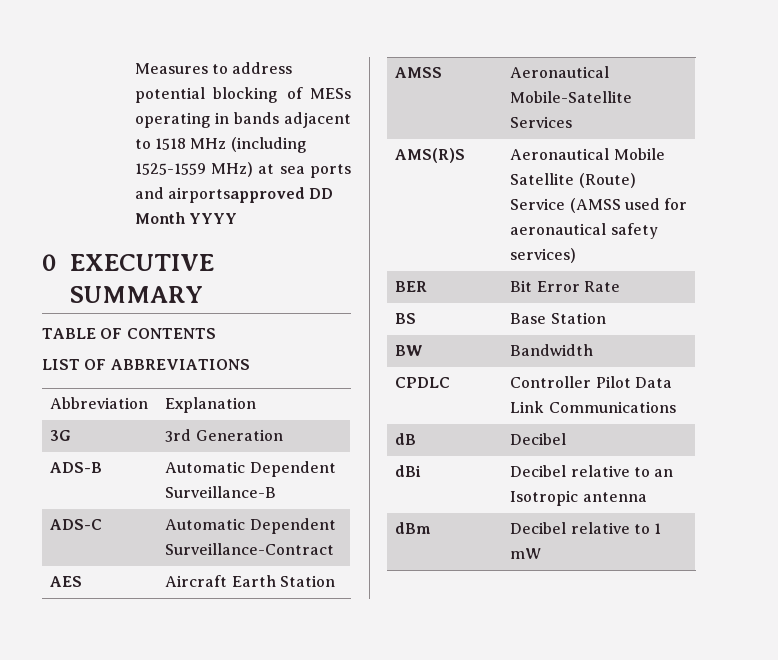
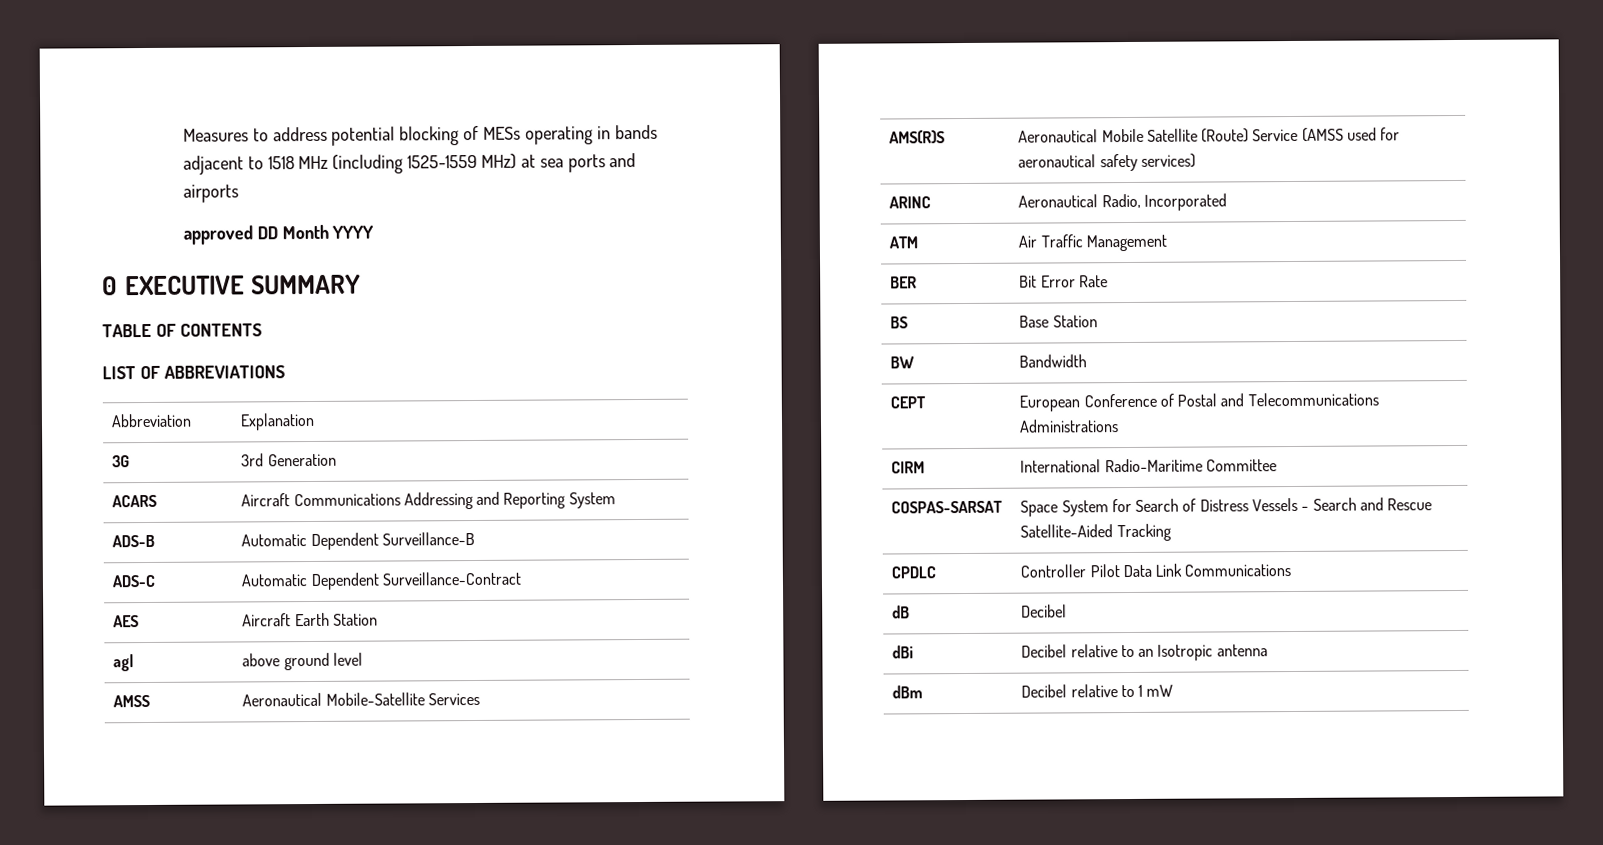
- Measures to address potential blocking of MESs operating in bands adjacent to 1518 MHz (including 1525-1559 MHz) at sea ports and airportsapproved DD Month YYYY
+ Measures to address potential blocking of MESs operating in bands adjacent to 1518 MHz (including 1525-1559 MHz) at sea ports and airports
+ approved DD Month YYYY
+ ACARS | Aircraft Communications Addressing and Reporting System
+ agl | above ground level
+ ARINC | Aeronautical Radio, Incorporated
+ ATM | Air Traffic Management
+ CEPT | European Conference of Postal and Telecommunications Administrations
+ CIRM | International Radio-Maritime Committee
+ COSPAS-SARSAT | Space System for Search of Distress Vessels - Search and Rescue Satellite-Aided Tracking

